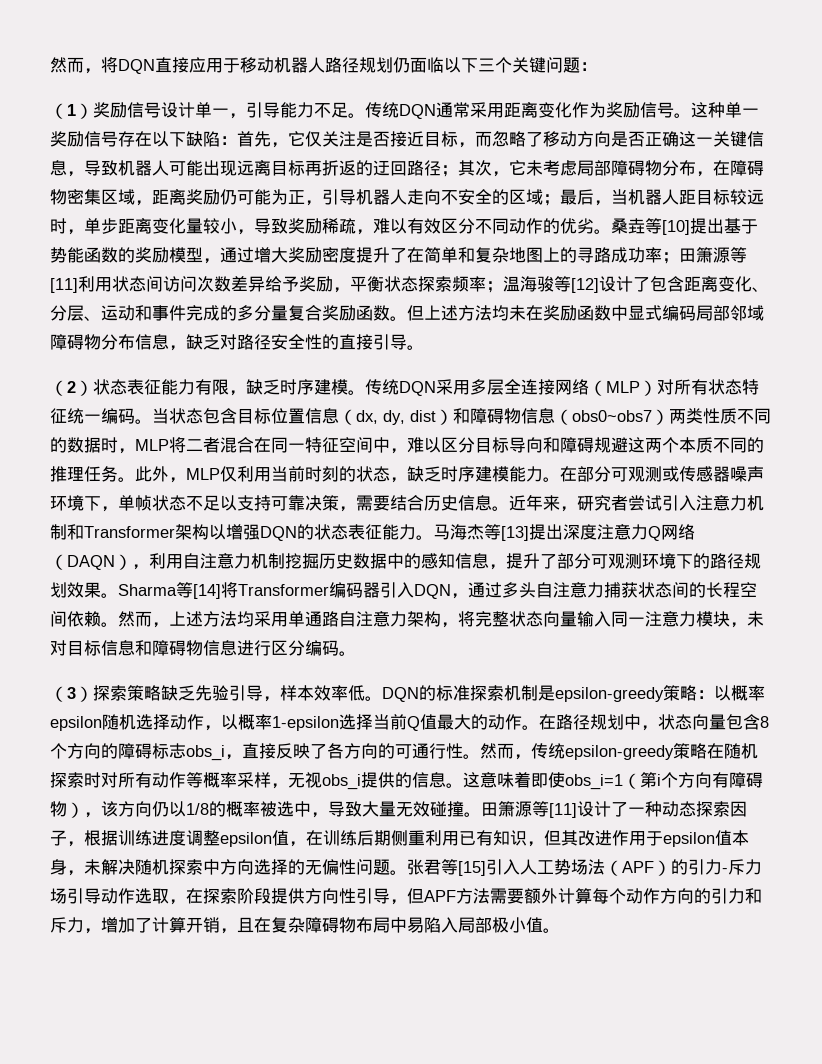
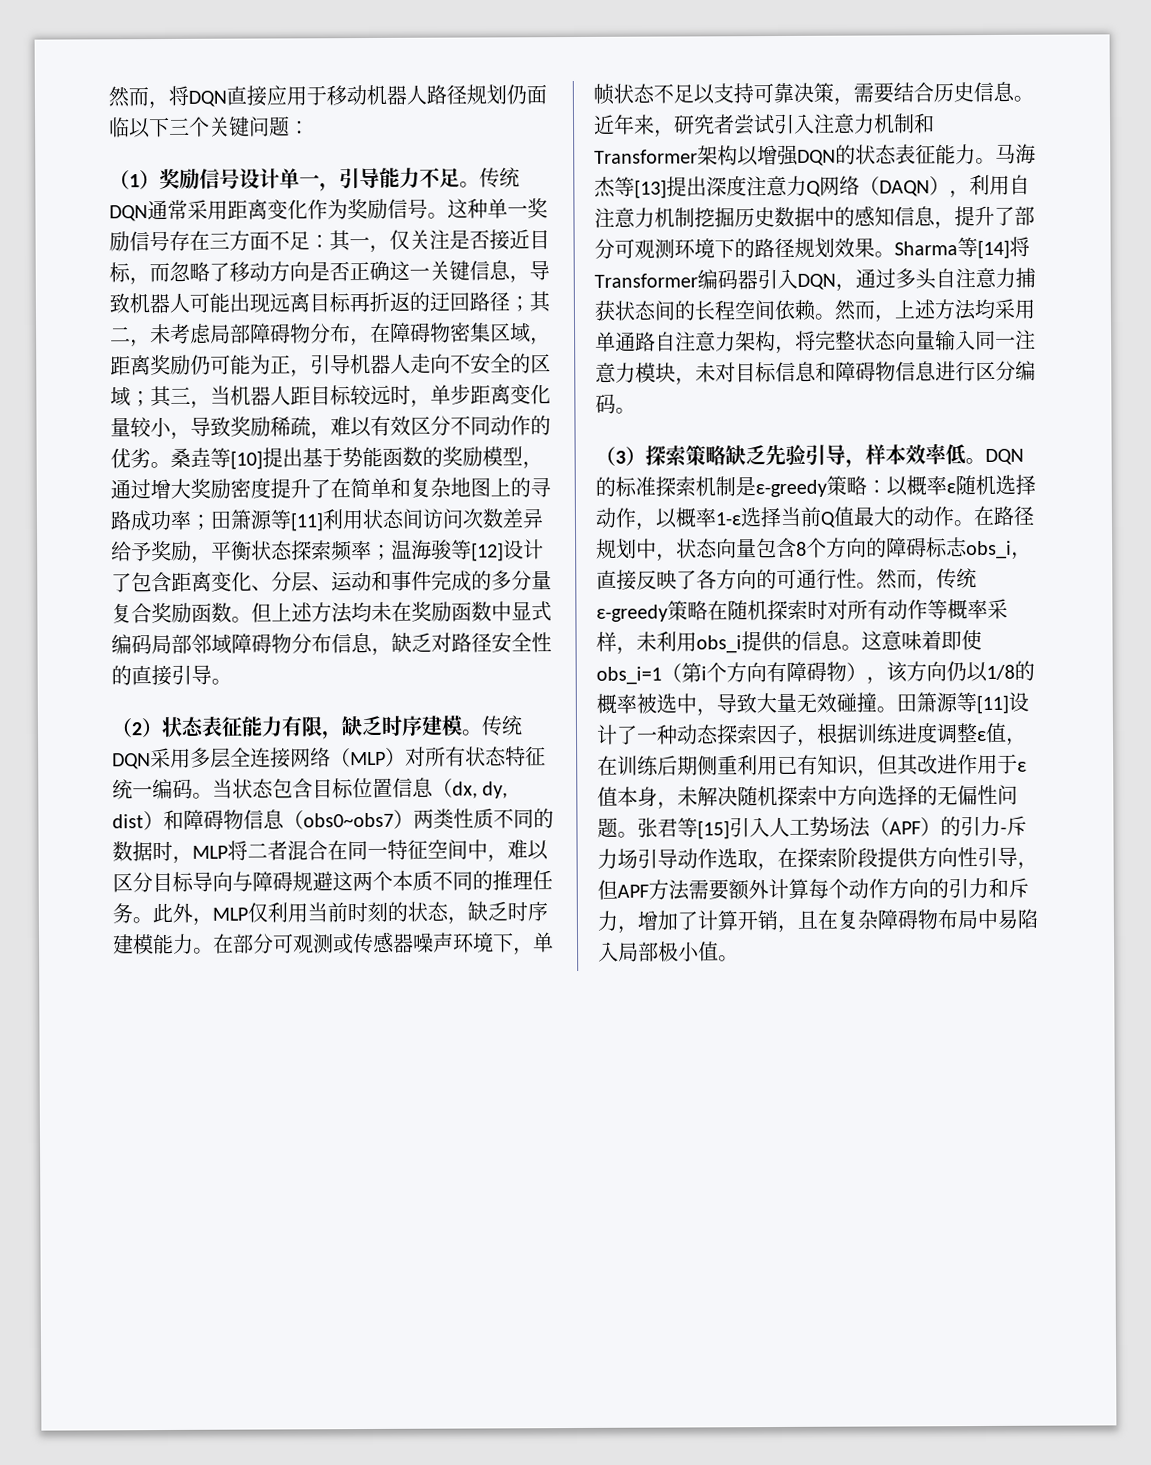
- 这种单一奖励信号存在以下缺陷：首先，它仅关注是否接近目标，而忽略了移动方向是否正确这一关键信息，导致机器人可能出现远离目标再折返的迂回路径；
+ 这种单一奖励信号存在三方面不足：其一，仅关注是否接近目标，而忽略了移动方向是否正确这一关键信息，导致机器人可能出现远离目标再折返的迂回路径；
- 其次，它未考虑局部障碍物分布，在障碍物密集区域，距离奖励仍可能为正，引导机器人走向不安全的区域；
+ 其二，未考虑局部障碍物分布，在障碍物密集区域，距离奖励仍可能为正，引导机器人走向不安全的区域；
- 最后，当机器人距目标较远时，单步距离变化量较小，导致奖励稀疏，难以有效区分不同动作的优劣。
+ 其三，当机器人距目标较远时，单步距离变化量较小，导致奖励稀疏，难以有效区分不同动作的优劣。
- 当状态包含目标位置信息（dx, dy, dist）和障碍物信息（obs0~obs7）两类性质不同的数据时，MLP将二者混合在同一特征空间中，难以区分目标导向和障碍规避这两个本质不同的推理任务。
+ 当状态包含目标位置信息（dx, dy, dist）和障碍物信息（obs0~obs7）两类性质不同的数据时，MLP将二者混合在同一特征空间中，难以区分目标导向与障碍规避这两个本质不同的推理任务。
- DQN的标准探索机制是epsilon-greedy策略：以概率epsilon随机选择动作，以概率1-epsilon选择当前Q值最大的动作。
+ DQN的标准探索机制是ε-greedy策略：以概率ε随机选择动作，以概率1-ε选择当前Q值最大的动作。
- 然而，传统epsilon-greedy策略在随机探索时对所有动作等概率采样，无视obs_i提供的信息。
+ 然而，传统ε-greedy策略在随机探索时对所有动作等概率采样，未利用obs_i提供的信息。
- 田箫源等[11]设计了一种动态探索因子，根据训练进度调整epsilon值，在训练后期侧重利用已有知识，但其改进作用于epsilon值本身，未解决随机探索中方向选择的无偏性问题。
+ 田箫源等[11]设计了一种动态探索因子，根据训练进度调整ε值，在训练后期侧重利用已有知识，但其改进作用于ε值本身，未解决随机探索中方向选择的无偏性问题。

